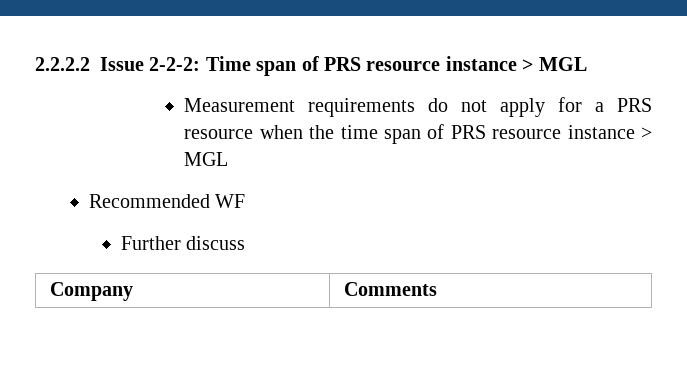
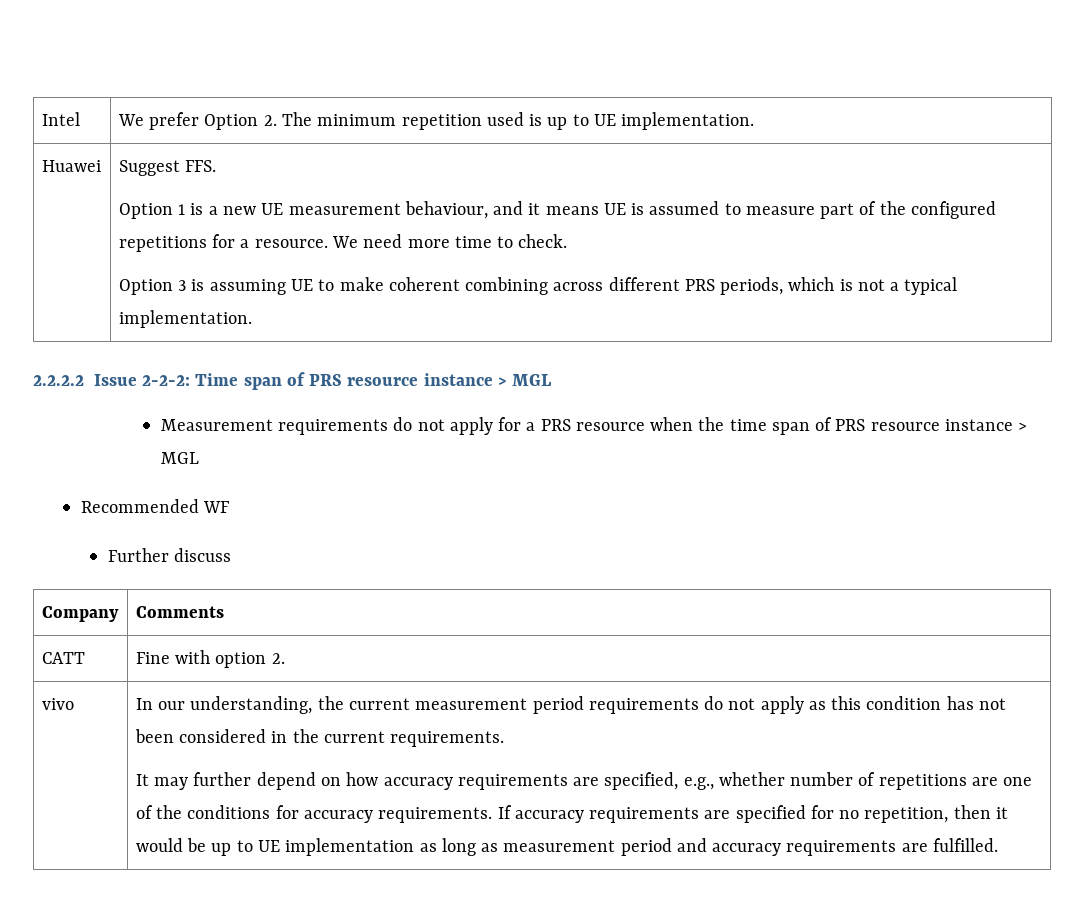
+ Intel | We prefer Option 2. The minimum repetition used is up to UE implementation.
+ Huawei | Suggest FFS.
+ Option 1 is a new UE measurement behaviour, and it means UE is assumed to measure part of the configured repetitions for a resource. We need more time to check.
+ Option 3 is assuming UE to make coherent combining across different PRS periods, which is not a typical implementation.
+ CATT | Fine with option 2.
+ vivo | In our understanding, the current measurement period requirements do not apply as this condition has not been considered in the current requirements.
+ It may further depend on how accuracy requirements are specified, e.g., whether number of repetitions are one of the conditions for accuracy requirements. If accuracy requirements are specified for no repetition, then it would be up to UE implementation as long as measurement period and accuracy requirements are fulfilled.

